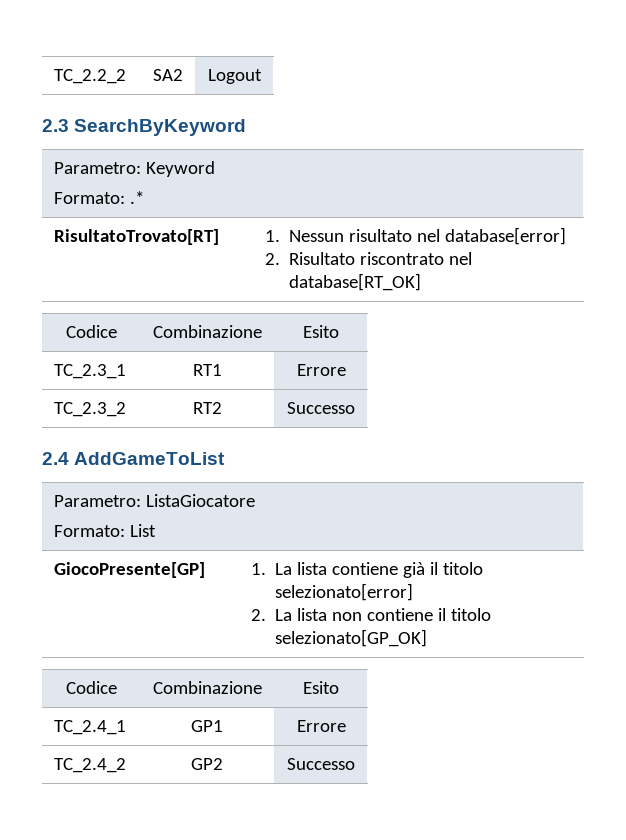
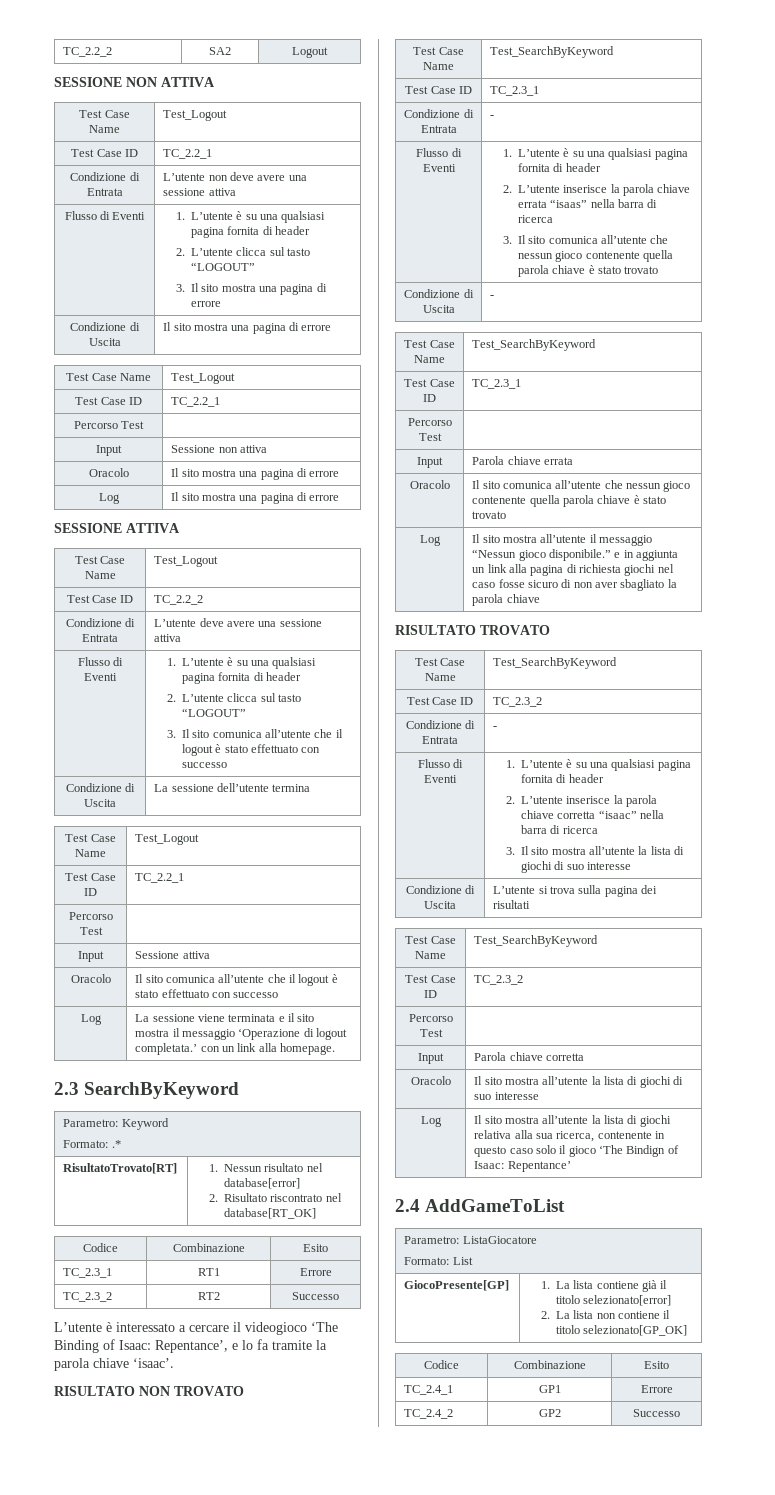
+ SESSIONE NON ATTIVA
+ Test Case Name | Test_Logout
+ Test Case ID | TC_2.2_1
+ Condizione di Entrata | L’utente non deve avere una sessione attiva
+ Flusso di Eventi | 1. L’utente è su una qualsiasi pagina fornita di header
+ 2. L’utente clicca sul tasto “LOGOUT”
+ 3. Il sito mostra una pagina di errore
+ Condizione di Uscita | Il sito mostra una pagina di errore
+ Test Case Name | Test_Logout
+ Test Case ID | TC_2.2_1
+ Percorso Test |
+ Input | Sessione non attiva
+ Oracolo | Il sito mostra una pagina di errore
+ Log | Il sito mostra una pagina di errore
+ SESSIONE ATTIVA
+ Test Case Name | Test_Logout
+ Test Case ID | TC_2.2_2
+ Condizione di Entrata | L’utente deve avere una sessione attiva
+ Flusso di Eventi | 1. L’utente è su una qualsiasi pagina fornita di header
+ 2. L’utente clicca sul tasto “LOGOUT”
+ 3. Il sito comunica all’utente che il logout è stato effettuato con successo
+ Condizione di Uscita | La sessione dell’utente termina
+ Test Case Name | Test_Logout
+ Test Case ID | TC_2.2_1
+ Percorso Test |
+ Input | Sessione attiva
+ Oracolo | Il sito comunica all’utente che il logout è stato effettuato con successo
+ Log | La sessione viene terminata e il sito mostra il messaggio ‘Operazione di logout completata.’ con un link alla homepage.
+ L’utente è interessato a cercare il videogioco ‘The Binding of Isaac: Repentance’, e lo fa tramite la parola chiave ‘isaac’.
+ RISULTATO NON TROVATO
+ Test Case Name | Test_SearchByKeyword
+ Test Case ID | TC_2.3_1
+ Condizione di Entrata | -
+ Flusso di Eventi | 1. L’utente è su una qualsiasi pagina fornita di header
+ 2. L’utente inserisce la parola chiave errata “isaas” nella barra di ricerca
+ 3. Il sito comunica all’utente che nessun gioco contenente quella parola chiave è stato trovato
+ Condizione di Uscita | -
+ Test Case Name | Test_SearchByKeyword
+ Test Case ID | TC_2.3_1
+ Percorso Test |
+ Input | Parola chiave errata
+ Oracolo | Il sito comunica all’utente che nessun gioco contenente quella parola chiave è stato trovato
+ Log | Il sito mostra all’utente il messaggio “Nessun gioco disponibile.” e in aggiunta un link alla pagina di richiesta giochi nel caso fosse sicuro di non aver sbagliato la parola chiave
+ RISULTATO TROVATO
+ Test Case Name | Test_SearchByKeyword
+ Test Case ID | TC_2.3_2
+ Condizione di Entrata | -
+ Flusso di Eventi | 1. L’utente è su una qualsiasi pagina fornita di header
+ 2. L’utente inserisce la parola chiave corretta “isaac” nella barra di ricerca
+ 3. Il sito mostra all’utente la lista di giochi di suo interesse
+ Condizione di Uscita | L’utente si trova sulla pagina dei risultati
+ Test Case Name | Test_SearchByKeyword
+ Test Case ID | TC_2.3_2
+ Percorso Test |
+ Input | Parola chiave corretta
+ Oracolo | Il sito mostra all’utente la lista di giochi di suo interesse
+ Log | Il sito mostra all’utente la lista di giochi relativa alla sua ricerca, contenente in questo caso solo il gioco ‘The Bindign of Isaac: Repentance’

